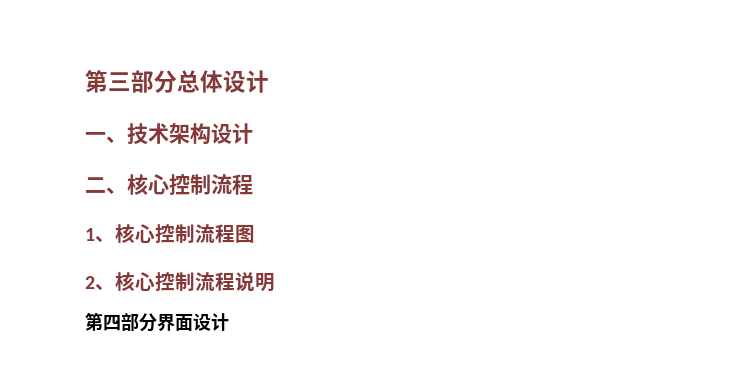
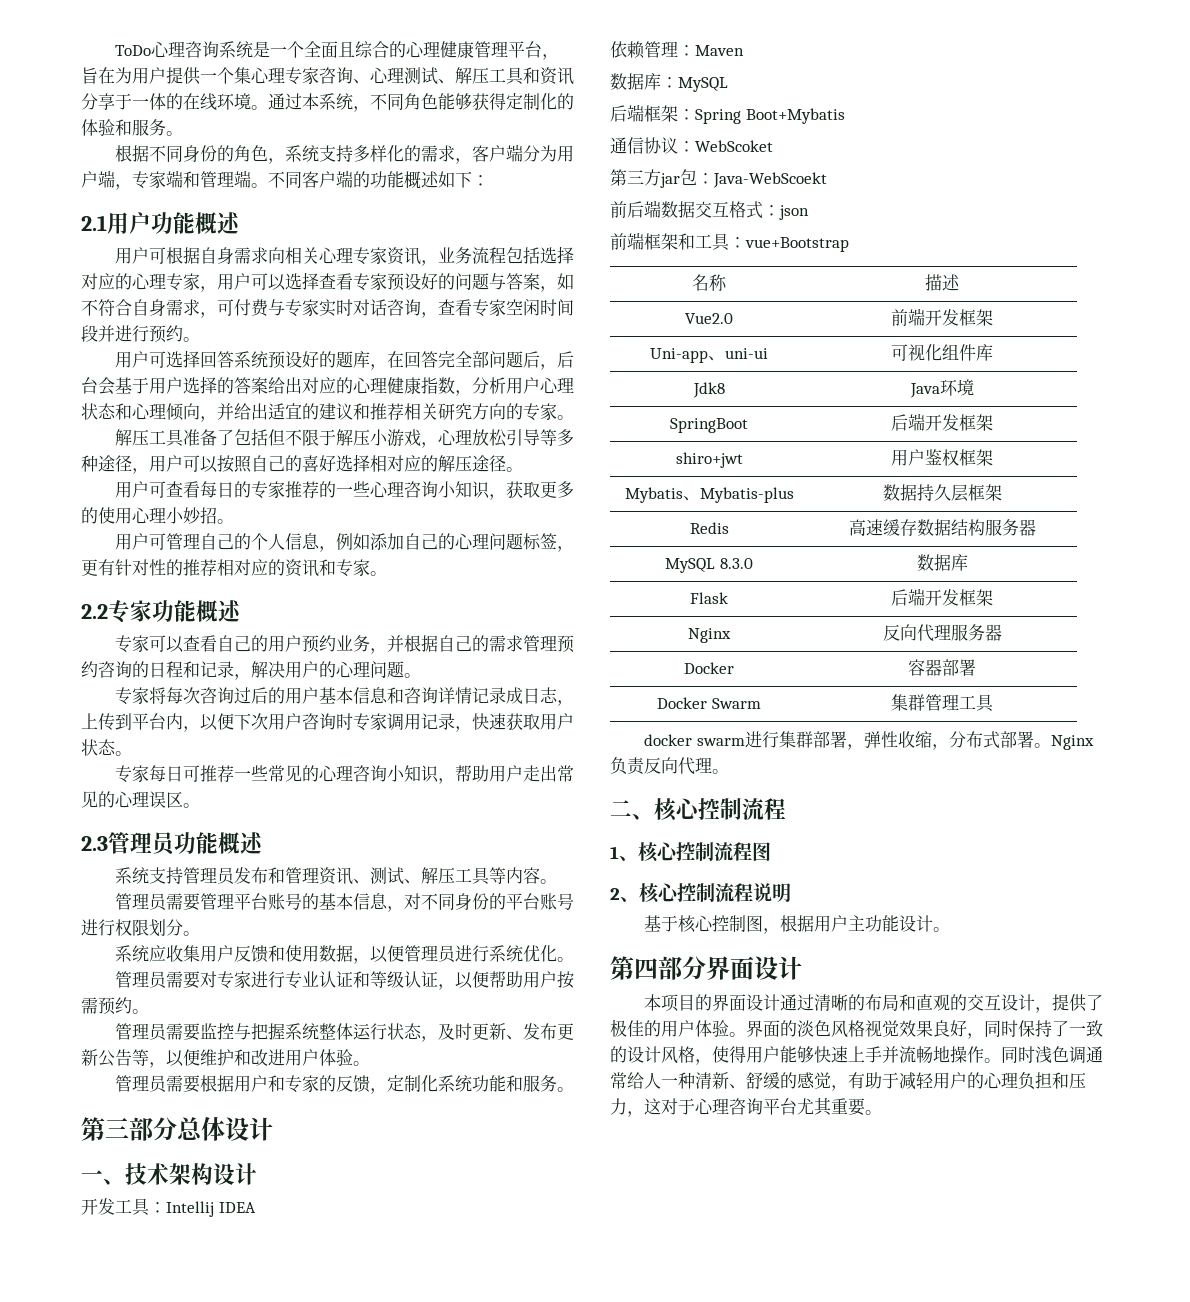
+ ToDo心理咨询系统是一个全面且综合的心理健康管理平台，旨在为用户提供一个集心理专家咨询、心理测试、解压工具和资讯分享于一体的在线环境。通过本系统，不同角色能够获得定制化的体验和服务。
+ 根据不同身份的角色，系统支持多样化的需求，客户端分为用户端，专家端和管理端。不同客户端的功能概述如下：
+ 2.1用户功能概述
+ 用户可根据自身需求向相关心理专家资讯，业务流程包括选择对应的心理专家，用户可以选择查看专家预设好的问题与答案，如不符合自身需求，可付费与专家实时对话咨询，查看专家空闲时间段并进行预约。
+ 用户可选择回答系统预设好的题库，在回答完全部问题后，后台会基于用户选择的答案给出对应的心理健康指数，分析用户心理状态和心理倾向，并给出适宜的建议和推荐相关研究方向的专家。
+ 解压工具准备了包括但不限于解压小游戏，心理放松引导等多种途径，用户可以按照自己的喜好选择相对应的解压途径。
+ 用户可查看每日的专家推荐的一些心理咨询小知识，获取更多的使用心理小妙招。
+ 用户可管理自己的个人信息，例如添加自己的心理问题标签，更有针对性的推荐相对应的资讯和专家。
+ 2.2专家功能概述
+ 专家可以查看自己的用户预约业务，并根据自己的需求管理预约咨询的日程和记录，解决用户的心理问题。
+ 专家将每次咨询过后的用户基本信息和咨询详情记录成日志，上传到平台内，以便下次用户咨询时专家调用记录，快速获取用户状态。
+ 专家每日可推荐一些常见的心理咨询小知识，帮助用户走出常见的心理误区。
+ 2.3管理员功能概述
+ 系统支持管理员发布和管理资讯、测试、解压工具等内容。
+ 管理员需要管理平台账号的基本信息，对不同身份的平台账号进行权限划分。
+ 系统应收集用户反馈和使用数据，以便管理员进行系统优化。
+ 管理员需要对专家进行专业认证和等级认证，以便帮助用户按需预约。
+ 管理员需要监控与把握系统整体运行状态，及时更新、发布更新公告等，以便维护和改进用户体验。
+ 管理员需要根据用户和专家的反馈，定制化系统功能和服务。
+ 开发工具：Intellij IDEA
+ 依赖管理：Maven
+ 数据库：MySQL
+ 后端框架：Spring Boot+Mybatis
+ 通信协议：WebScoket
+ 第三方jar包：Java-WebScoekt
+ 前后端数据交互格式：json
+ 前端框架和工具：vue+Bootstrap
+ 名称 | 描述
+ Vue2.0 | 前端开发框架
+ Uni-app、uni-ui | 可视化组件库
+ Jdk8 | Java环境
+ SpringBoot | 后端开发框架
+ shiro+jwt | 用户鉴权框架
+ Mybatis、Mybatis-plus | 数据持久层框架
+ Redis | 高速缓存数据结构服务器
+ MySQL 8.3.0 | 数据库
+ Flask | 后端开发框架
+ Nginx | 反向代理服务器
+ Docker | 容器部署
+ Docker Swarm | 集群管理工具
+ docker swarm进行集群部署，弹性收缩，分布式部署。Nginx负责反向代理。
+ 基于核心控制图，根据用户主功能设计。
  第四部分界面设计
+ 本项目的界面设计通过清晰的布局和直观的交互设计，提供了极佳的用户体验。界面的淡色风格视觉效果良好，同时保持了一致的设计风格，使得用户能够快速上手并流畅地操作。同时浅色调通常给人一种清新、舒缓的感觉，有助于减轻用户的心理负担和压力，这对于心理咨询平台尤其重要。

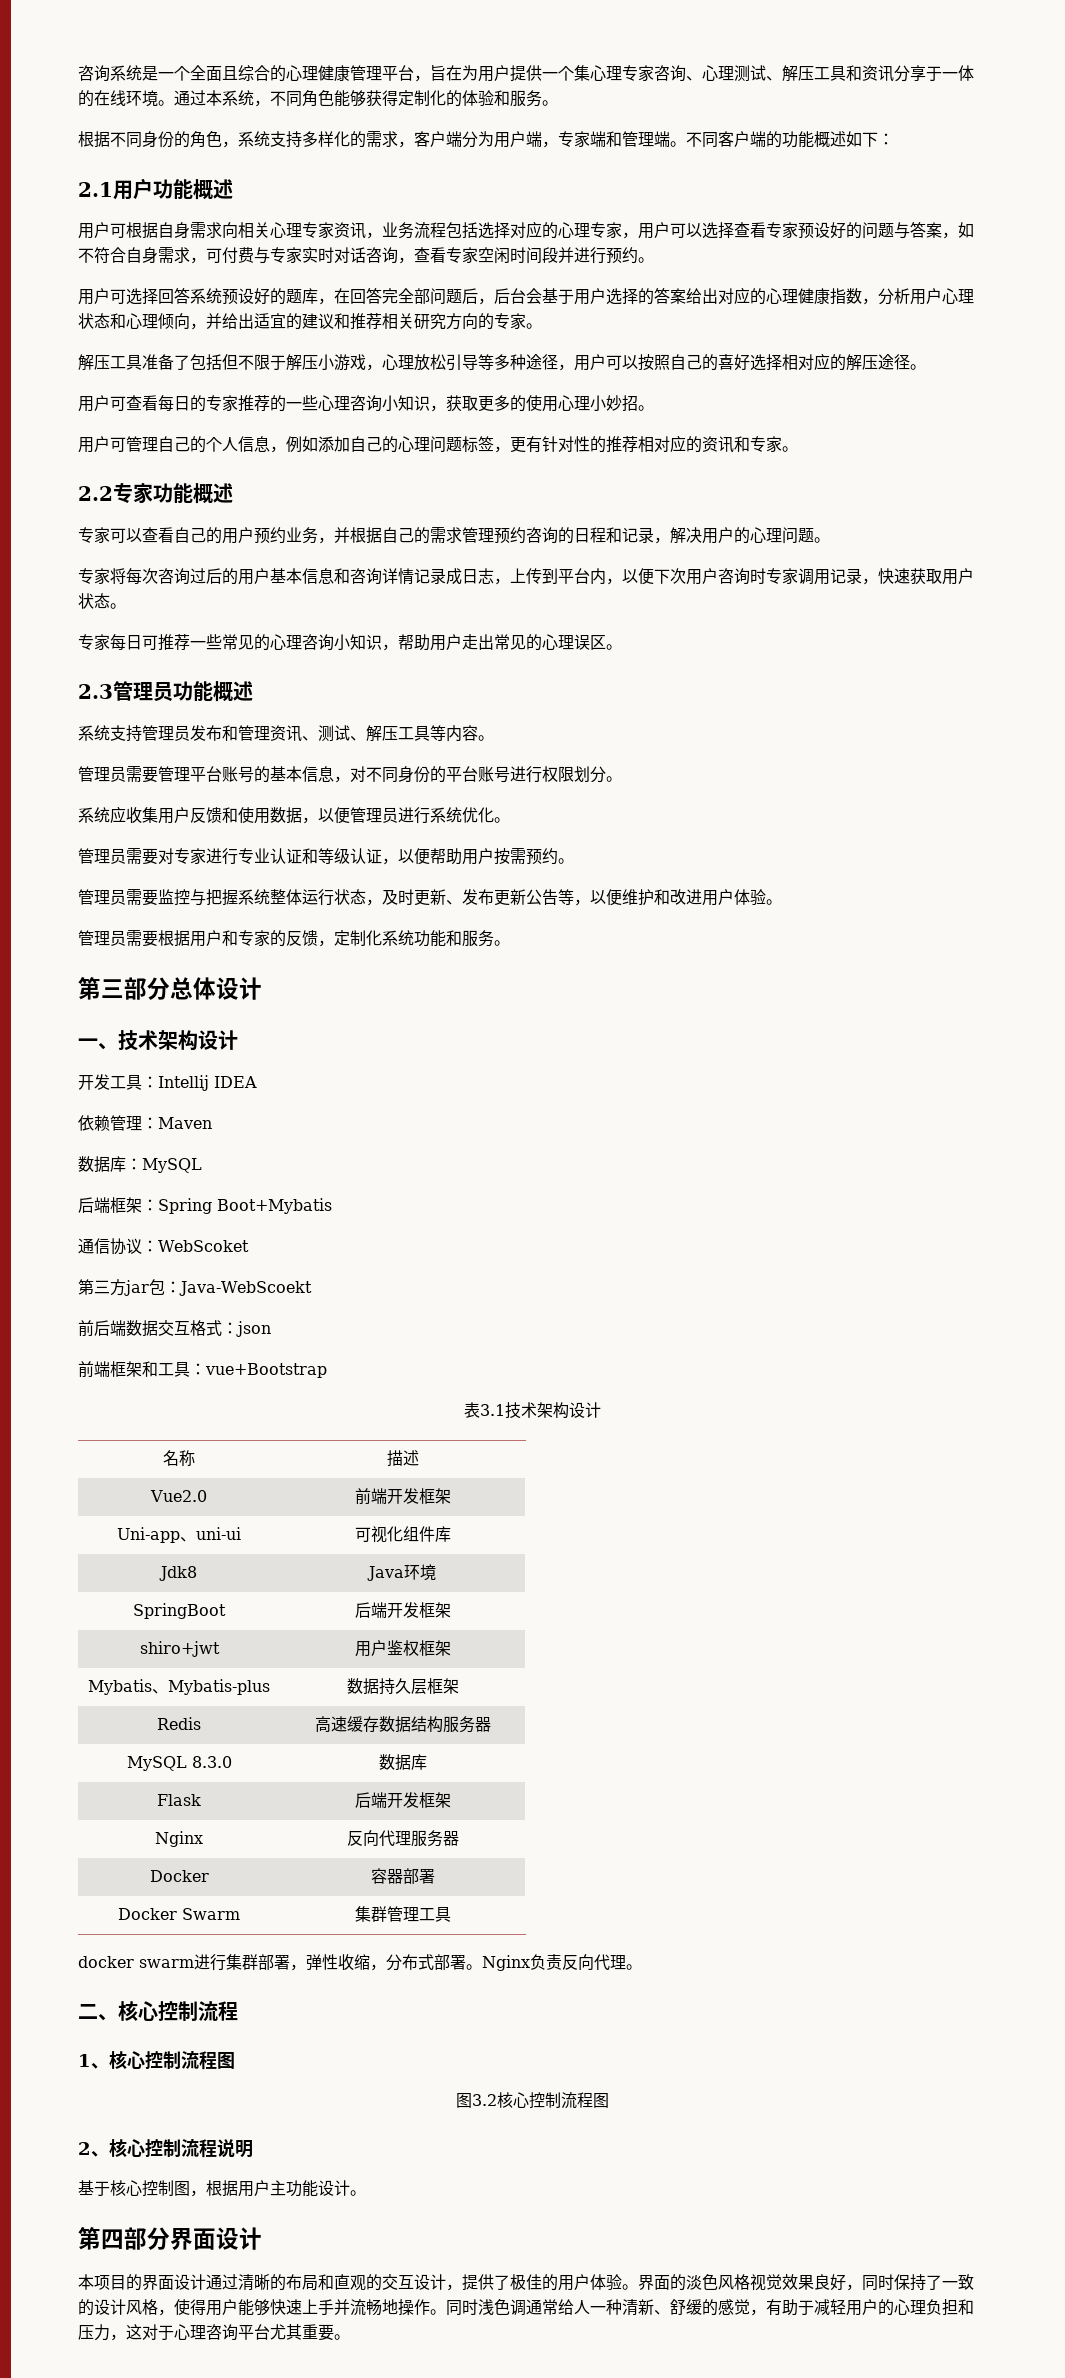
- ToDo心理咨询系统是一个全面且综合的心理健康管理平台，旨在为用户提供一个集心理专家咨询、心理测试、解压工具和资讯分享于一体的在线环境。
+ 咨询系统是一个全面且综合的心理健康管理平台，旨在为用户提供一个集心理专家咨询、心理测试、解压工具和资讯分享于一体的在线环境。
+ 表3.1技术架构设计
+ 图3.2核心控制流程图

